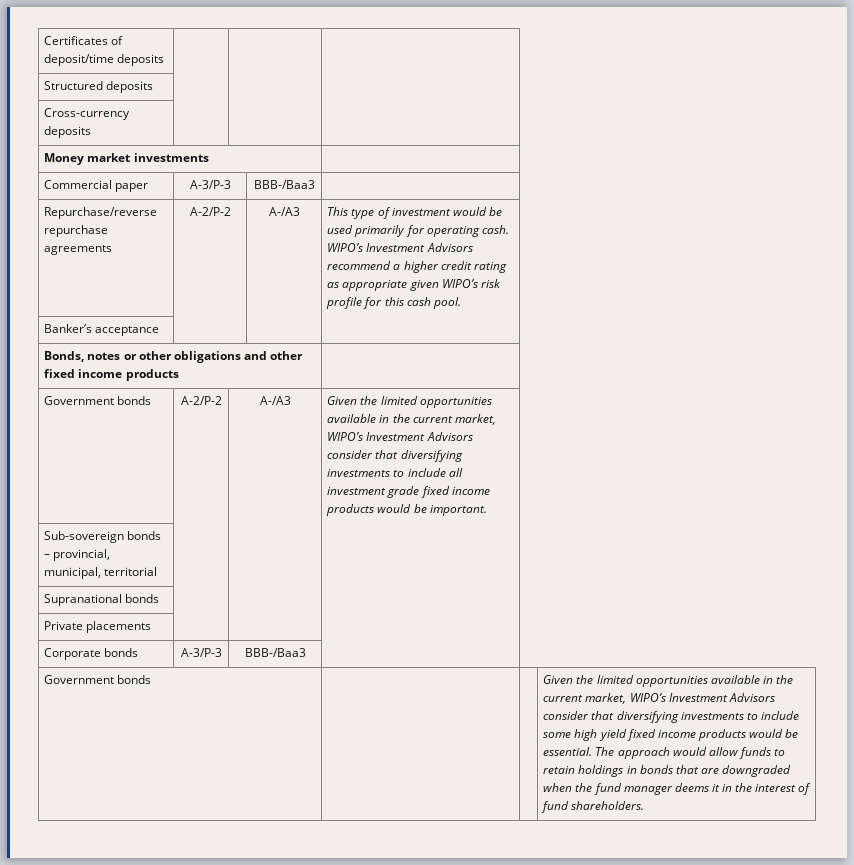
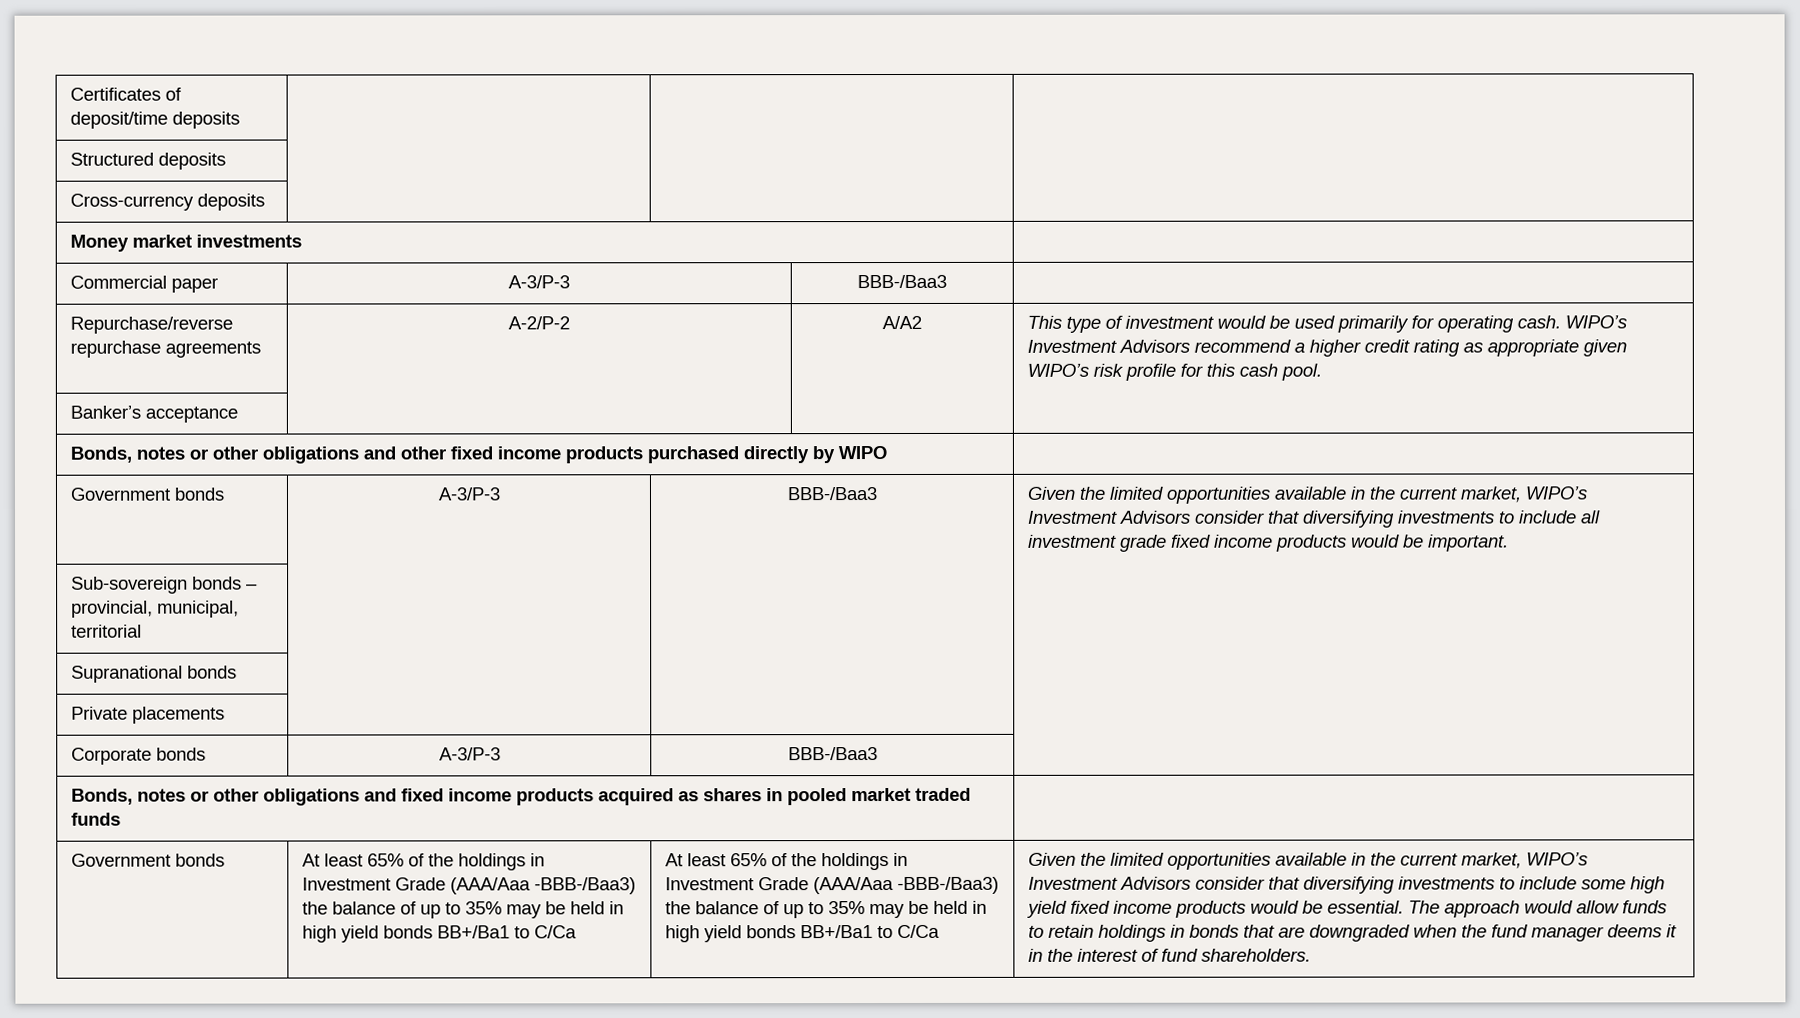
- Repurchase/reverse repurchase agreements | A-2/P-2 | A-/A3 | This type of investment would be used primarily for operating cash. WIPO’s Investment Advisors recommend a higher credit rating as appropriate given WIPO’s risk profile for this cash pool.
+ Repurchase/reverse repurchase agreements | A-2/P-2 | A/A2 | This type of investment would be used primarily for operating cash. WIPO’s Investment Advisors recommend a higher credit rating as appropriate given WIPO’s risk profile for this cash pool.
- Bonds, notes or other obligations and other fixed income products |
- Government bonds | A-2/P-2 | A-/A3 | Given the limited opportunities available in the current market, WIPO’s Investment Advisors consider that diversifying investments to include all investment grade fixed income products would be important.
+ Bonds, notes or other obligations and other fixed income products purchased directly by WIPO |
+ Government bonds | A-3/P-3 | BBB-/Baa3 | Given the limited opportunities available in the current market, WIPO’s Investment Advisors consider that diversifying investments to include all investment grade fixed income products would be important.
  Corporate bonds | A-3/P-3 | BBB-/Baa3 |
- Government bonds
+ Bonds, notes or other obligations and fixed income products acquired as shares in pooled market traded funds |
+ Government bonds | At least 65% of the holdings in Investment Grade (AAA/Aaa -BBB-/Baa3) the balance of up to 35% may be held in high yield bonds BB+/Ba1 to C/Ca | At least 65% of the holdings in Investment Grade (AAA/Aaa -BBB-/Baa3) the balance of up to 35% may be held in high yield bonds BB+/Ba1 to C/Ca

